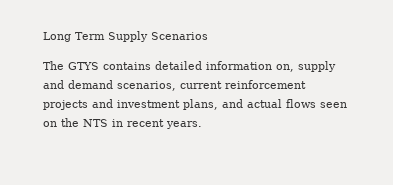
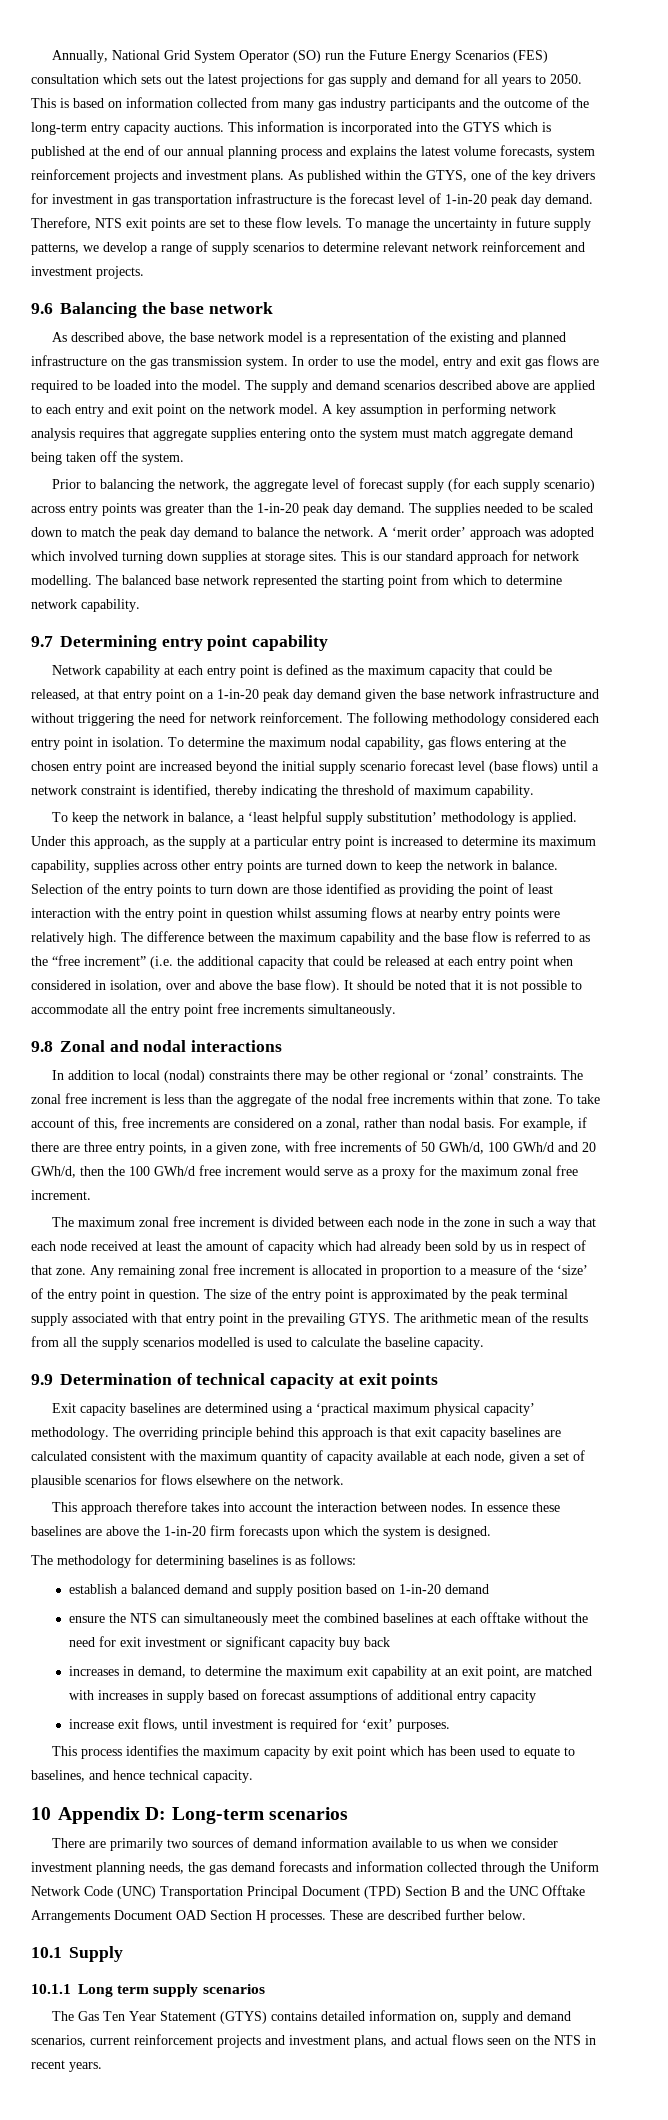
- Long Term Supply Scenarios
- The GTYS contains detailed information on, supply and demand scenarios, current reinforcement projects and investment plans, and actual flows seen on the NTS in recent years.
+ Annually, National Grid System Operator (SO) run the Future Energy Scenarios (FES) consultation which sets out the latest projections for gas supply and demand for all years to 2050. This is based on information collected from many gas industry participants and the outcome of the long-term entry capacity auctions. This information is incorporated into the GTYS which is published at the end of our annual planning process and explains the latest volume forecasts, system reinforcement projects and investment plans. As published within the GTYS, one of the key drivers for investment in gas transportation infrastructure is the forecast level of 1-in-20 peak day demand. Therefore, NTS exit points are set to these flow levels. To manage the uncertainty in future supply patterns, we develop a range of supply scenarios to determine relevant network reinforcement and investment projects.
+ 9.6 Balancing the base network
+ As described above, the base network model is a representation of the existing and planned infrastructure on the gas transmission system. In order to use the model, entry and exit gas flows are required to be loaded into the model. The supply and demand scenarios described above are applied to each entry and exit point on the network model. A key assumption in performing network analysis requires that aggregate supplies entering onto the system must match aggregate demand being taken off the system.
+ Prior to balancing the network, the aggregate level of forecast supply (for each supply scenario) across entry points was greater than the 1-in-20 peak day demand. The supplies needed to be scaled down to match the peak day demand to balance the network. A ‘merit order’ approach was adopted which involved turning down supplies at storage sites. This is our standard approach for network modelling. The balanced base network represented the starting point from which to determine network capability.
+ 9.7 Determining entry point capability
+ Network capability at each entry point is defined as the maximum capacity that could be released, at that entry point on a 1-in-20 peak day demand given the base network infrastructure and without triggering the need for network reinforcement. The following methodology considered each entry point in isolation. To determine the maximum nodal capability, gas flows entering at the chosen entry point are increased beyond the initial supply scenario forecast level (base flows) until a network constraint is identified, thereby indicating the threshold of maximum capability.
+ To keep the network in balance, a ‘least helpful supply substitution’ methodology is applied. Under this approach, as the supply at a particular entry point is increased to determine its maximum capability, supplies across other entry points are turned down to keep the network in balance. Selection of the entry points to turn down are those identified as providing the point of least interaction with the entry point in question whilst assuming flows at nearby entry points were relatively high. The difference between the maximum capability and the base flow is referred to as the “free increment” (i.e. the additional capacity that could be released at each entry point when considered in isolation, over and above the base flow). It should be noted that it is not possible to accommodate all the entry point free increments simultaneously.
+ 9.8 Zonal and nodal interactions
+ In addition to local (nodal) constraints there may be other regional or ‘zonal’ constraints. The zonal free increment is less than the aggregate of the nodal free increments within that zone. To take account of this, free increments are considered on a zonal, rather than nodal basis. For example, if there are three entry points, in a given zone, with free increments of 50 GWh/d, 100 GWh/d and 20 GWh/d, then the 100 GWh/d free increment would serve as a proxy for the maximum zonal free increment.
+ The maximum zonal free increment is divided between each node in the zone in such a way that each node received at least the amount of capacity which had already been sold by us in respect of that zone. Any remaining zonal free increment is allocated in proportion to a measure of the ‘size’ of the entry point in question. The size of the entry point is approximated by the peak terminal supply associated with that entry point in the prevailing GTYS. The arithmetic mean of the results from all the supply scenarios modelled is used to calculate the baseline capacity.
+ 9.9 Determination of technical capacity at exit points
+ Exit capacity baselines are determined using a ‘practical maximum physical capacity’ methodology. The overriding principle behind this approach is that exit capacity baselines are calculated consistent with the maximum quantity of capacity available at each node, given a set of plausible scenarios for flows elsewhere on the network.
+ This approach therefore takes into account the interaction between nodes. In essence these baselines are above the 1-in-20 firm forecasts upon which the system is designed.
+ The methodology for determining baselines is as follows:
+ establish a balanced demand and supply position based on 1-in-20 demand
+ ensure the NTS can simultaneously meet the combined baselines at each offtake without the need for exit investment or significant capacity buy back
+ increases in demand, to determine the maximum exit capability at an exit point, are matched with increases in supply based on forecast assumptions of additional entry capacity
+ increase exit flows, until investment is required for ‘exit’ purposes.
+ This process identifies the maximum capacity by exit point which has been used to equate to baselines, and hence technical capacity.
+ 10 Appendix D: Long-term scenarios
+ There are primarily two sources of demand information available to us when we consider investment planning needs, the gas demand forecasts and information collected through the Uniform Network Code (UNC) Transportation Principal Document (TPD) Section B and the UNC Offtake Arrangements Document OAD Section H processes. These are described further below.
+ 10.1 Supply
+ 10.1.1 Long term supply scenarios
+ The Gas Ten Year Statement (GTYS) contains detailed information on, supply and demand scenarios, current reinforcement projects and investment plans, and actual flows seen on the NTS in recent years.

